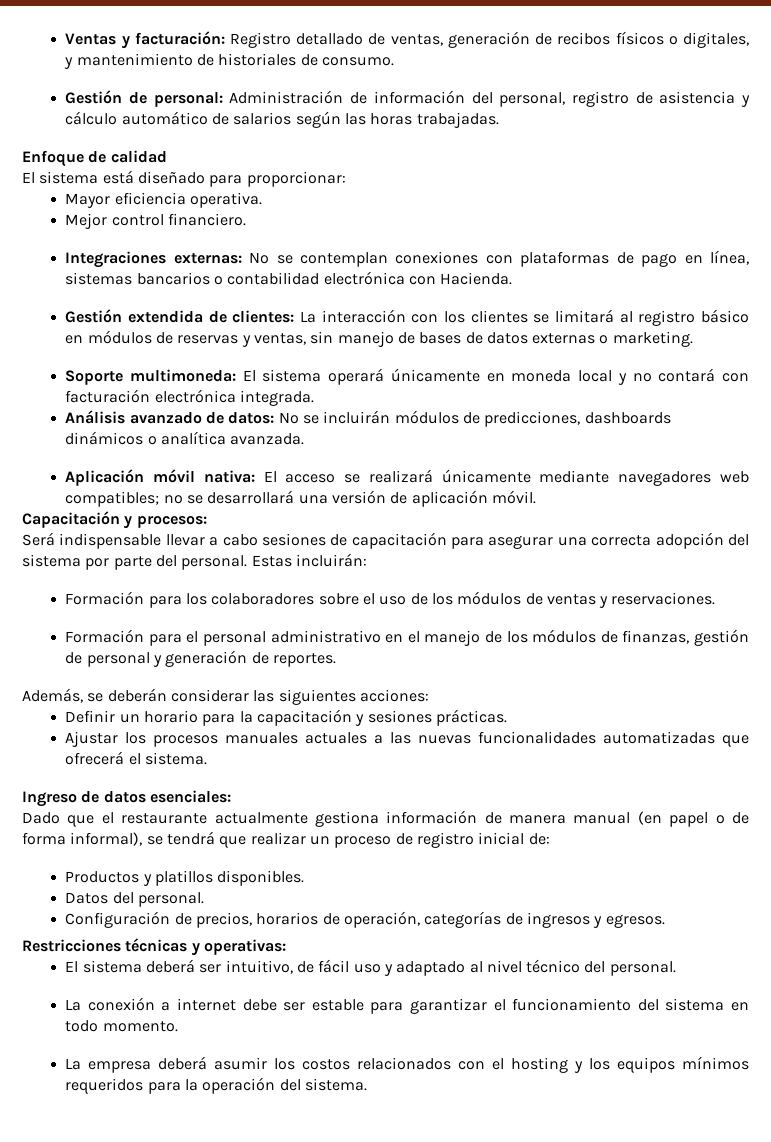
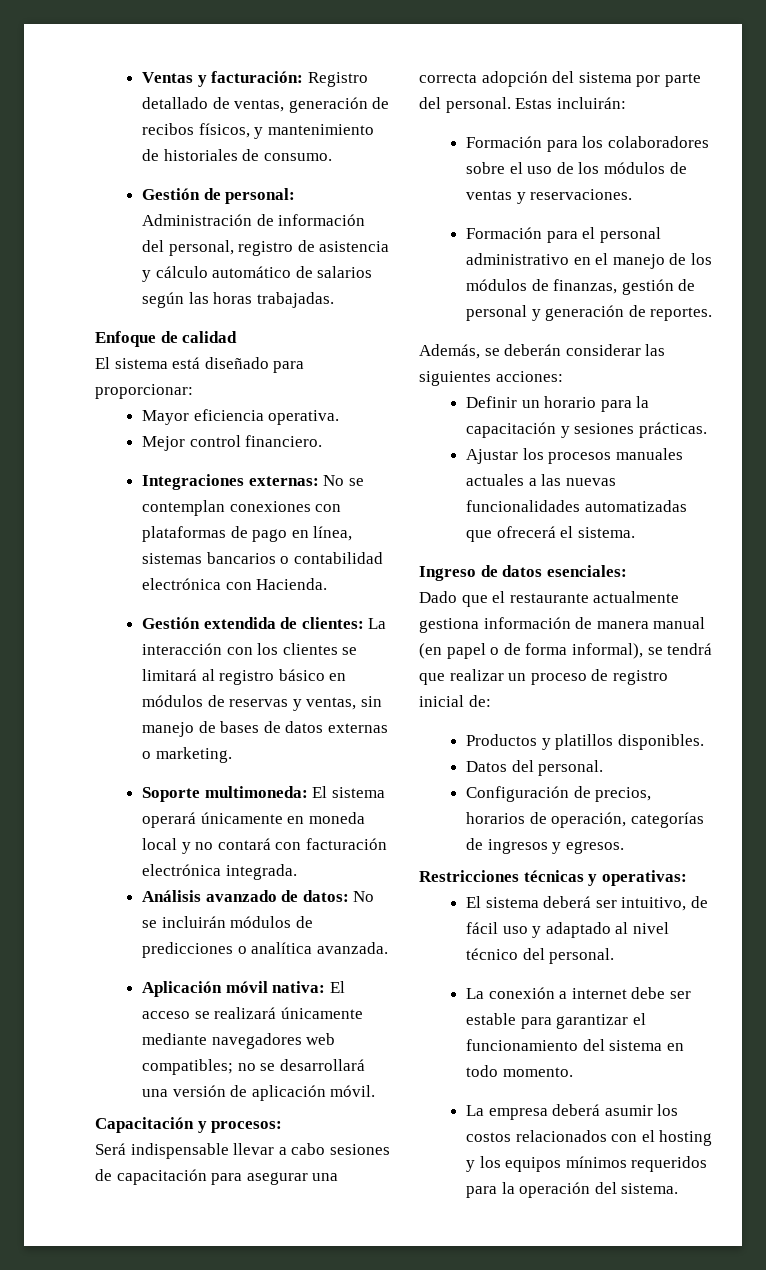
- Ventas y facturación: Registro detallado de ventas, generación de recibos físicos o digitales, y mantenimiento de historiales de consumo.
+ Ventas y facturación: Registro detallado de ventas, generación de recibos físicos, y mantenimiento de historiales de consumo.
- Análisis avanzado de datos: No se incluirán módulos de predicciones, dashboards dinámicos o analítica avanzada.
+ Análisis avanzado de datos: No se incluirán módulos de predicciones o analítica avanzada.

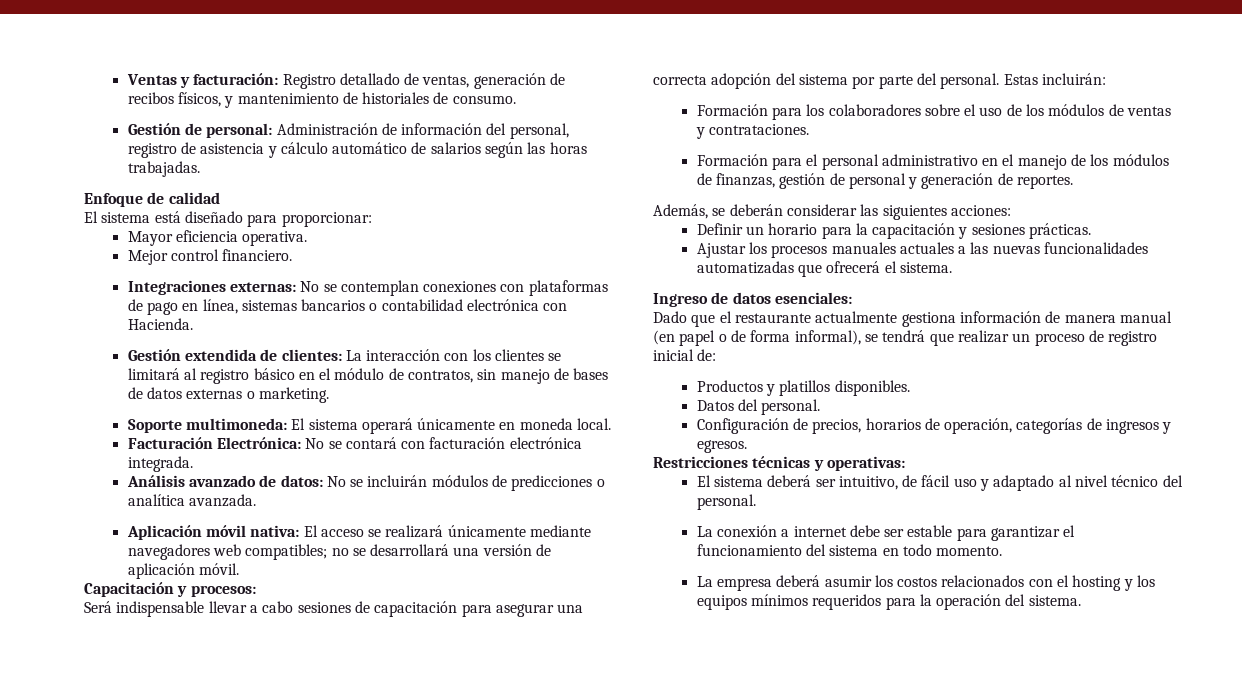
- Gestión extendida de clientes: La interacción con los clientes se limitará al registro básico en módulos de reservas y ventas, sin manejo de bases de datos externas o marketing.
+ Gestión extendida de clientes: La interacción con los clientes se limitará al registro básico en el módulo de contratos, sin manejo de bases de datos externas o marketing.
- Soporte multimoneda: El sistema operará únicamente en moneda local y no contará con facturación electrónica integrada.
+ Soporte multimoneda: El sistema operará únicamente en moneda local.
+ Facturación Electrónica: No se contará con facturación electrónica integrada.
- Formación para los colaboradores sobre el uso de los módulos de ventas y reservaciones.
+ Formación para los colaboradores sobre el uso de los módulos de ventas y contrataciones.

